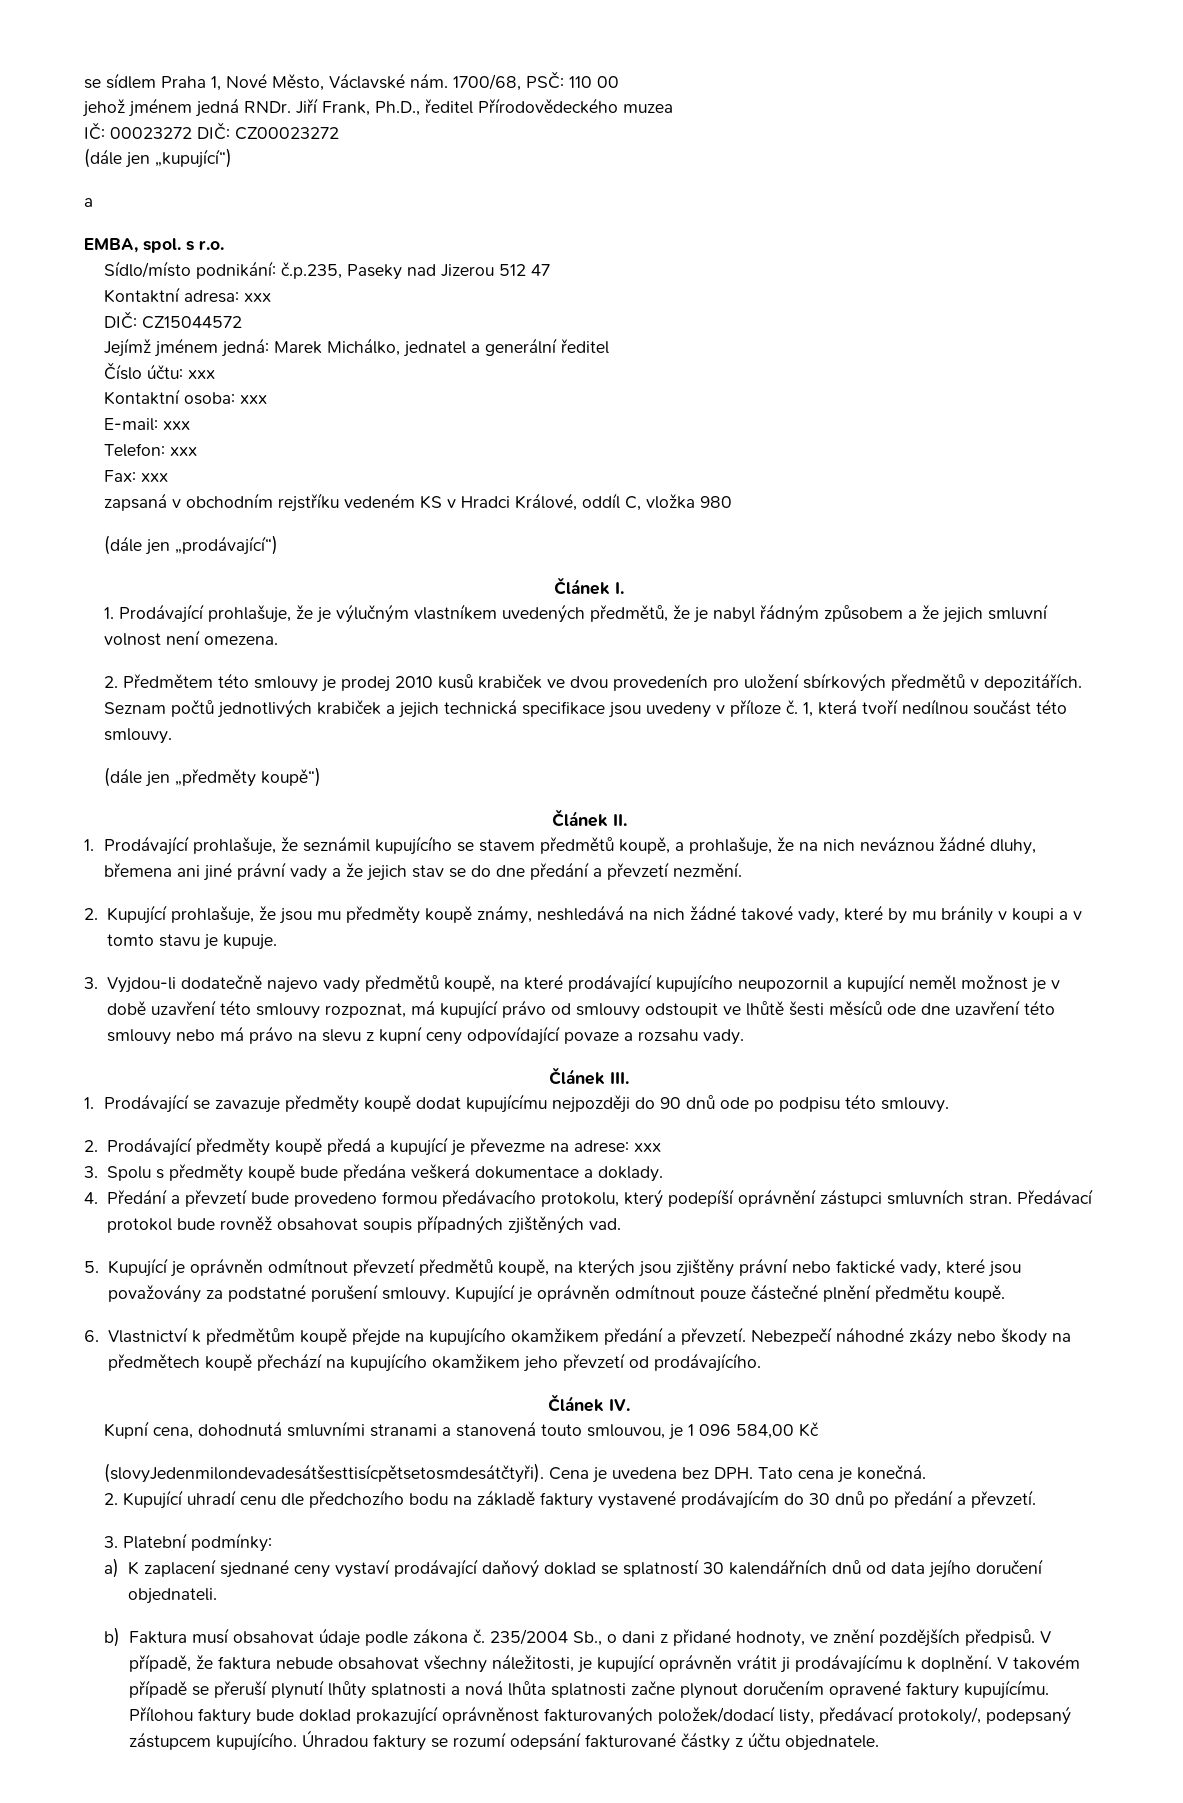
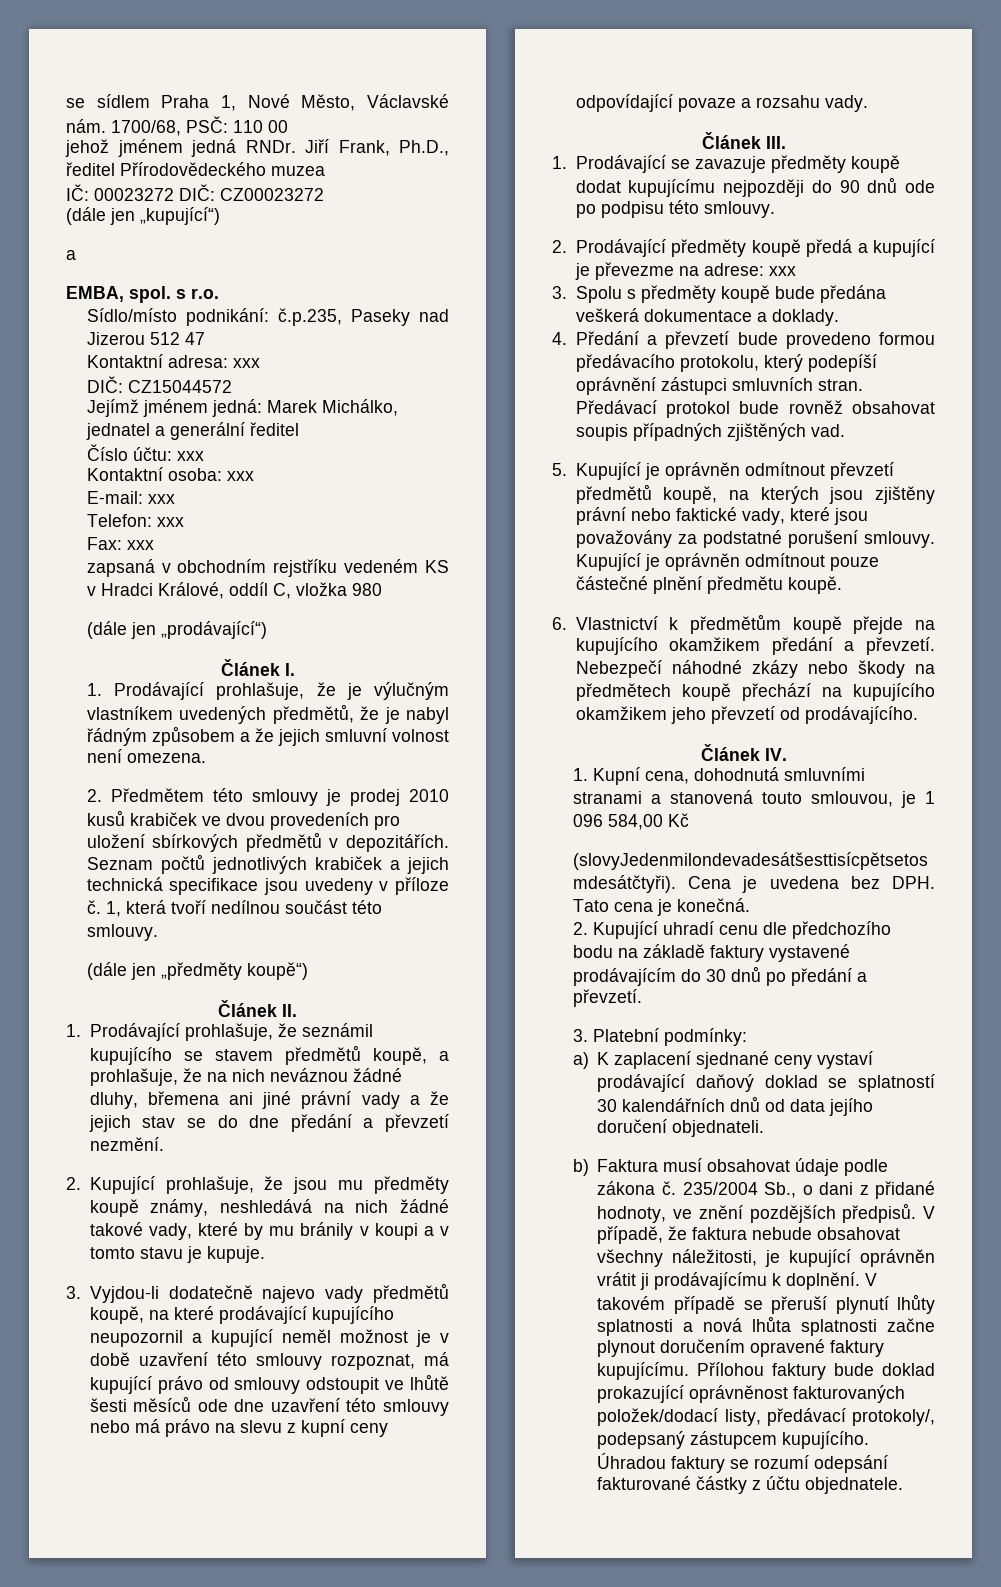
- Kupní cena, dohodnutá smluvními stranami a stanovená touto smlouvou, je 1 096 584,00 Kč
+ 1. Kupní cena, dohodnutá smluvními stranami a stanovená touto smlouvou, je 1 096 584,00 Kč

